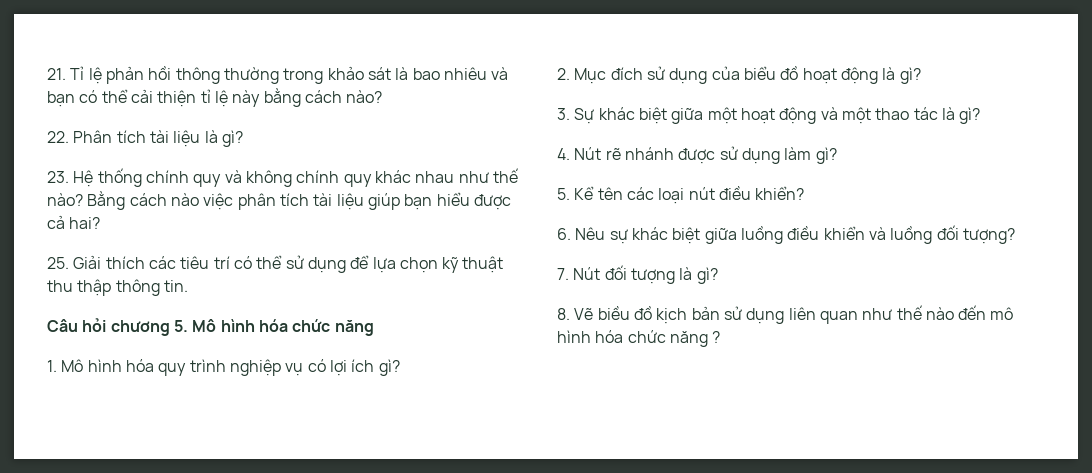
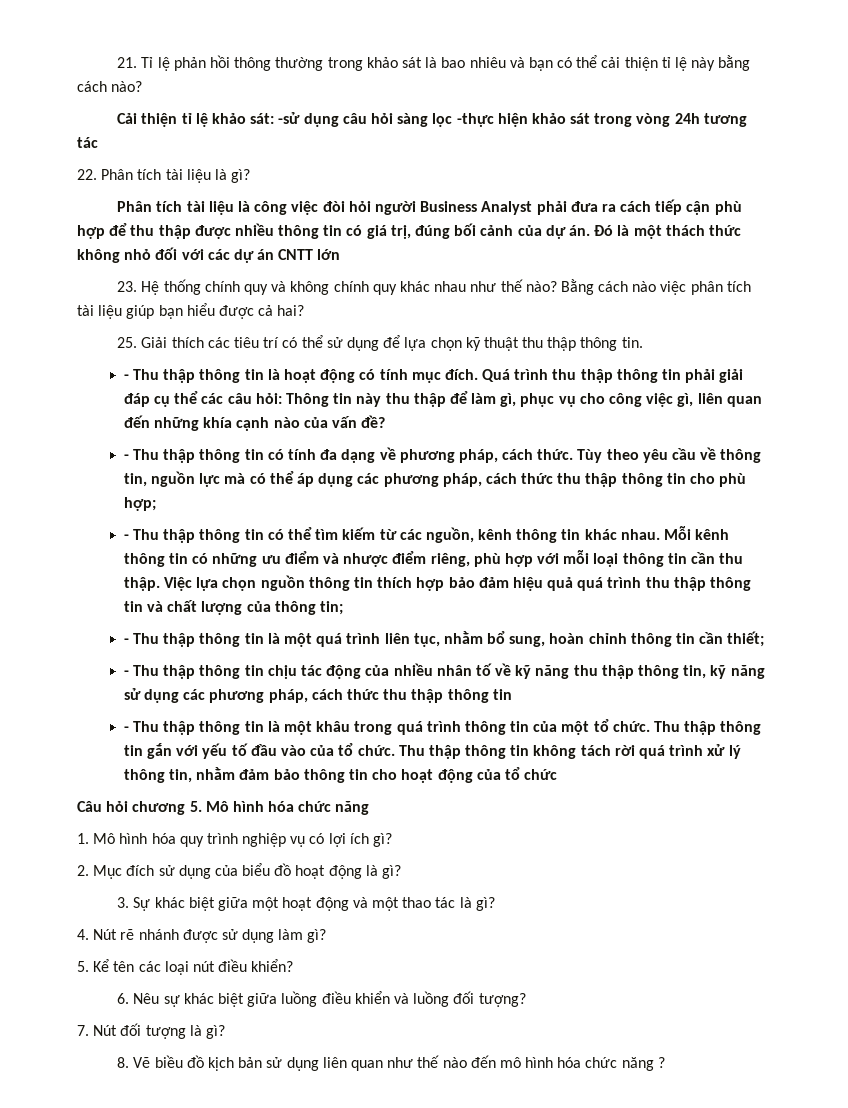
+ Cải thiện tỉ lệ khảo sát: -sử dụng câu hỏi sàng lọc -thực hiện khảo sát trong vòng 24h tương tác
+ Phân tích tài liệu là công việc đòi hỏi người Business Analyst phải đưa ra cách tiếp cận phù hợp để thu thập được nhiều thông tin có giá trị, đúng bối cảnh của dự án. Đó là một thách thức không nhỏ đối với các dự án CNTT lớn
+ - Thu thập thông tin là hoạt động có tính mục đích. Quá trình thu thập thông tin phải giải đáp cụ thể các câu hỏi: Thông tin này thu thập để làm gì, phục vụ cho công việc gì, liên quan đến những khía cạnh nào của vấn đề?
+ - Thu thập thông tin có tính đa dạng về phương pháp, cách thức. Tùy theo yêu cầu về thông tin, nguồn lực mà có thể áp dụng các phương pháp, cách thức thu thập thông tin cho phù hợp;
+ - Thu thập thông tin có thể tìm kiếm từ các nguồn, kênh thông tin khác nhau. Mỗi kênh thông tin có những ưu điểm và nhược điểm riêng, phù hợp với mỗi loại thông tin cần thu thập. Việc lựa chọn nguồn thông tin thích hợp bảo đảm hiệu quả quá trình thu thập thông tin và chất lượng của thông tin;
+ - Thu thập thông tin là một quá trình liên tục, nhằm bổ sung, hoàn chỉnh thông tin cần thiết;
+ - Thu thập thông tin chịu tác động của nhiều nhân tố về kỹ năng thu thập thông tin, kỹ năng sử dụng các phương pháp, cách thức thu thập thông tin
+ - Thu thập thông tin là một khâu trong quá trình thông tin của một tổ chức. Thu thập thông tin gắn với yếu tố đầu vào của tổ chức. Thu thập thông tin không tách rời quá trình xử lý thông tin, nhằm đảm bảo thông tin cho hoạt động của tổ chức

